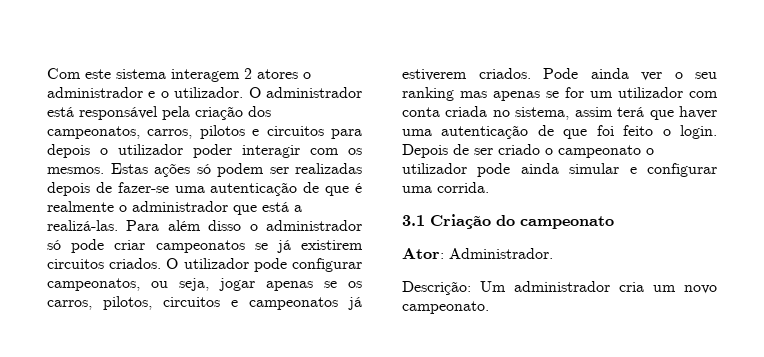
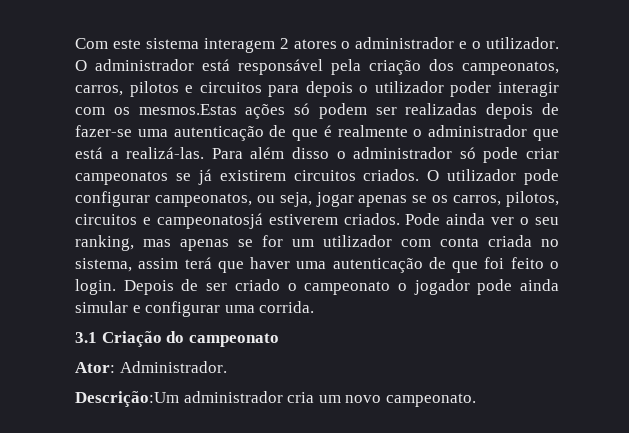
- O administrador está responsável pela criação dos campeonatos, carros, pilotos e circuitos para depois o utilizador poder interagir com os mesmos. Estas ações só podem ser realizadas depois de fazer-se uma autenticação de que é realmente o administrador que está a realizá-las.
+ O administrador está responsável pela criação dos campeonatos, carros, pilotos e circuitos para depois o utilizador poder interagir com os mesmos.Estas ações só podem ser realizadas depois de fazer-se uma autenticação de que é realmente o administrador que está a realizá-las.
- O utilizador pode configurar campeonatos, ou seja, jogar apenas se os carros, pilotos, circuitos e campeonatos já estiverem criados.
+ O utilizador pode configurar campeonatos, ou seja, jogar apenas se os carros, pilotos, circuitos e campeonatosjá estiverem criados.
- Pode ainda ver o seu ranking mas apenas se for um utilizador com conta criada no sistema, assim terá que haver uma autenticação de que foi feito o login.
+ Pode ainda ver o seu ranking, mas apenas se for um utilizador com conta criada no sistema, assim terá que haver uma autenticação de que foi feito o login.
- Depois de ser criado o campeonato o utilizador pode ainda simular e configurar uma corrida.
+ Depois de ser criado o campeonato o jogador pode ainda simular e configurar uma corrida.
- Descrição: Um administrador cria um novo campeonato.
+ Descrição:Um administrador cria um novo campeonato.

